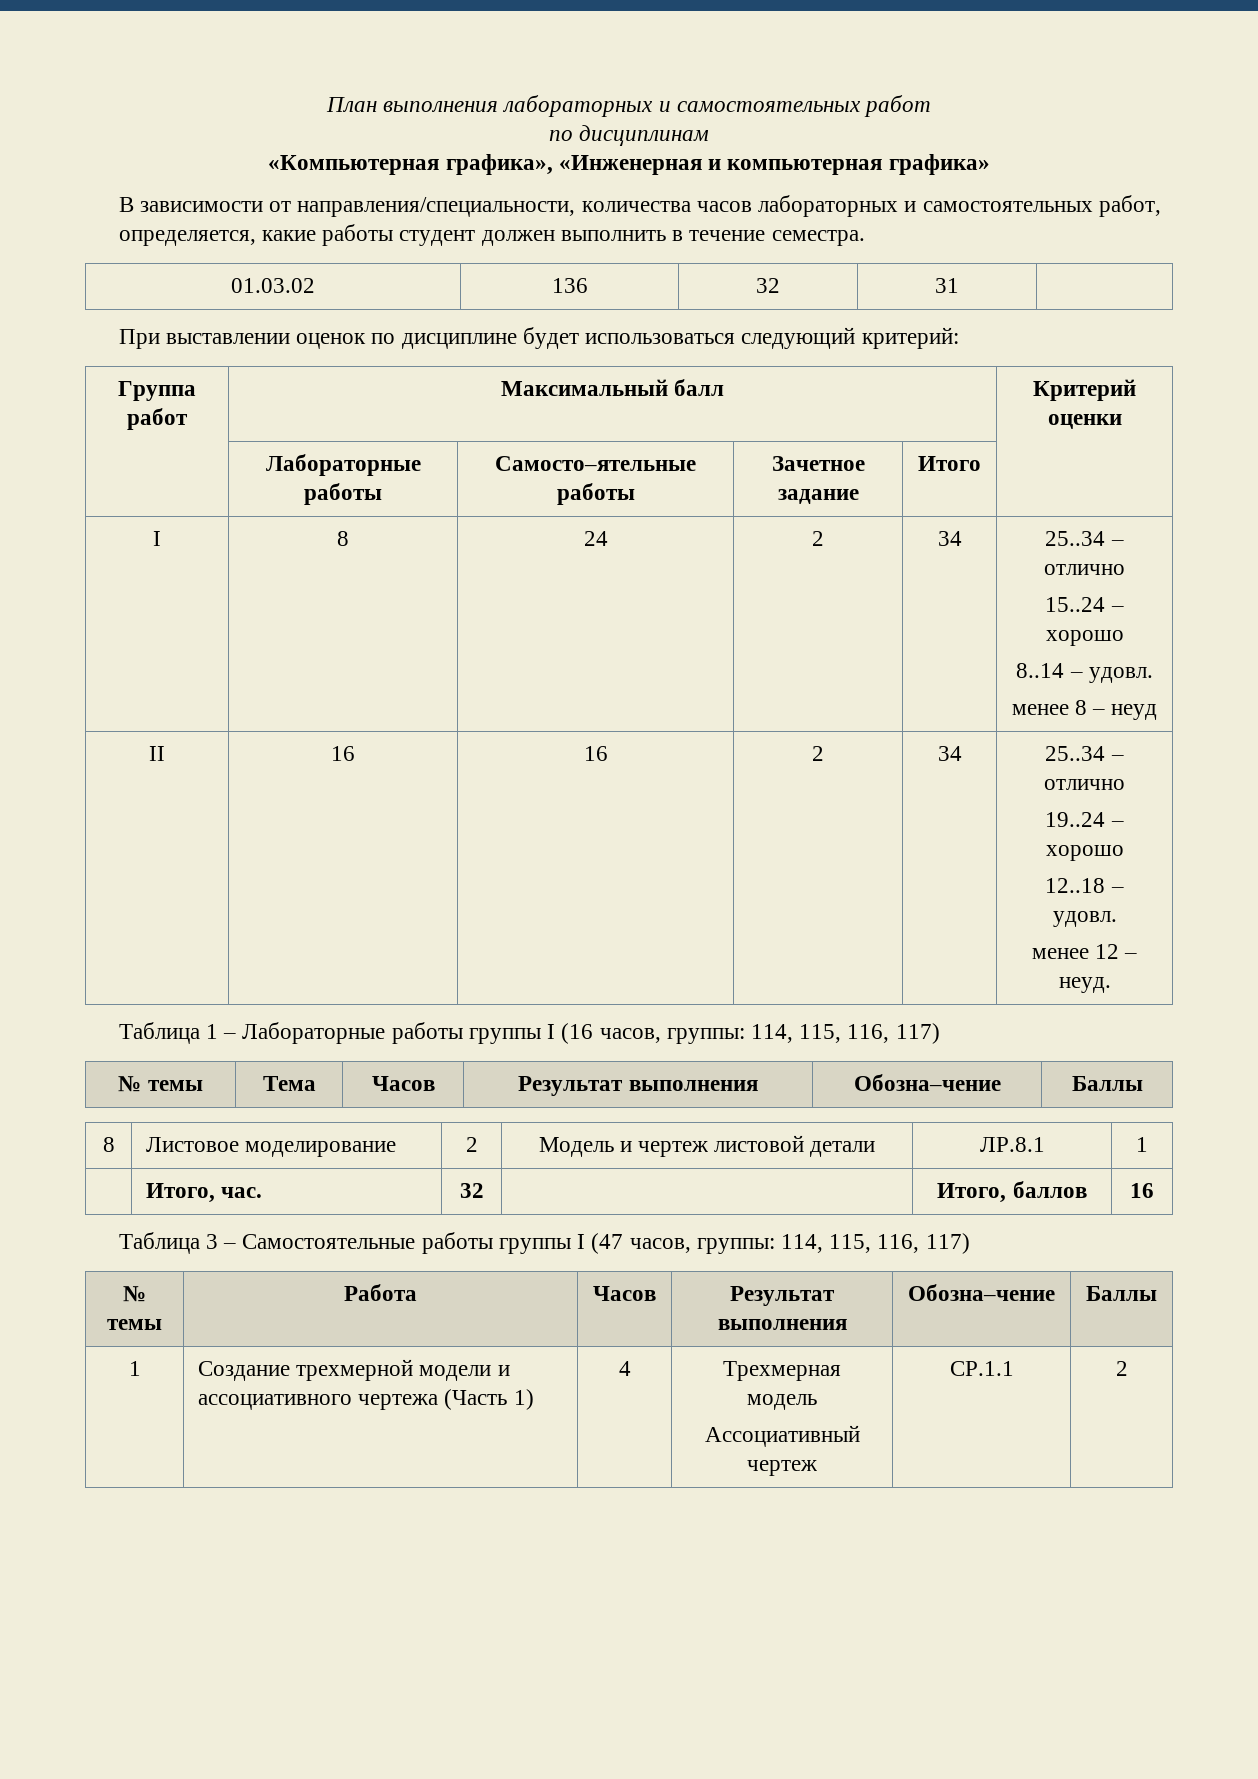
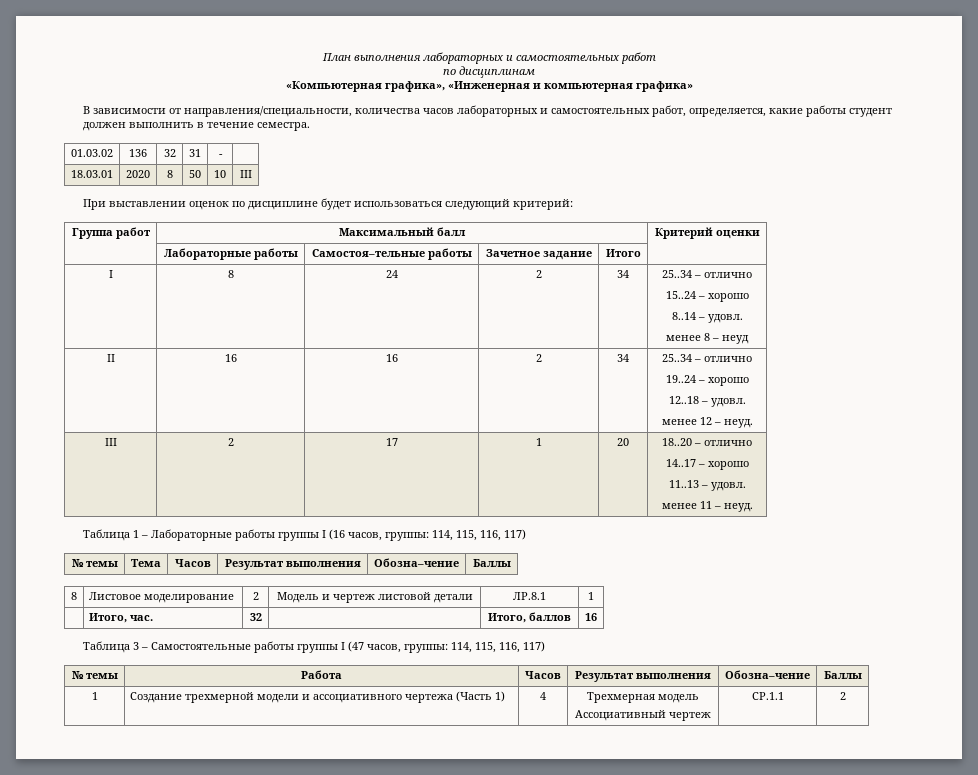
- 01.03.02 | 136 | 32 | 31 |
+ 01.03.02 | 136 | 32 | 31 | - |
+ 18.03.01 | 2020 | 8 | 50 | 10 | III
- | Лабораторные работы | Самосто–ятельные работы | Зачетное задание | Итого |
+ | Лабораторные работы | Самостоя–тельные работы | Зачетное задание | Итого |
+ III | 2 | 17 | 1 | 20 | 18..20 – отлично
+ 14..17 – хорошо
+ 11..13 – удовл.
+ менее 11 – неуд.

